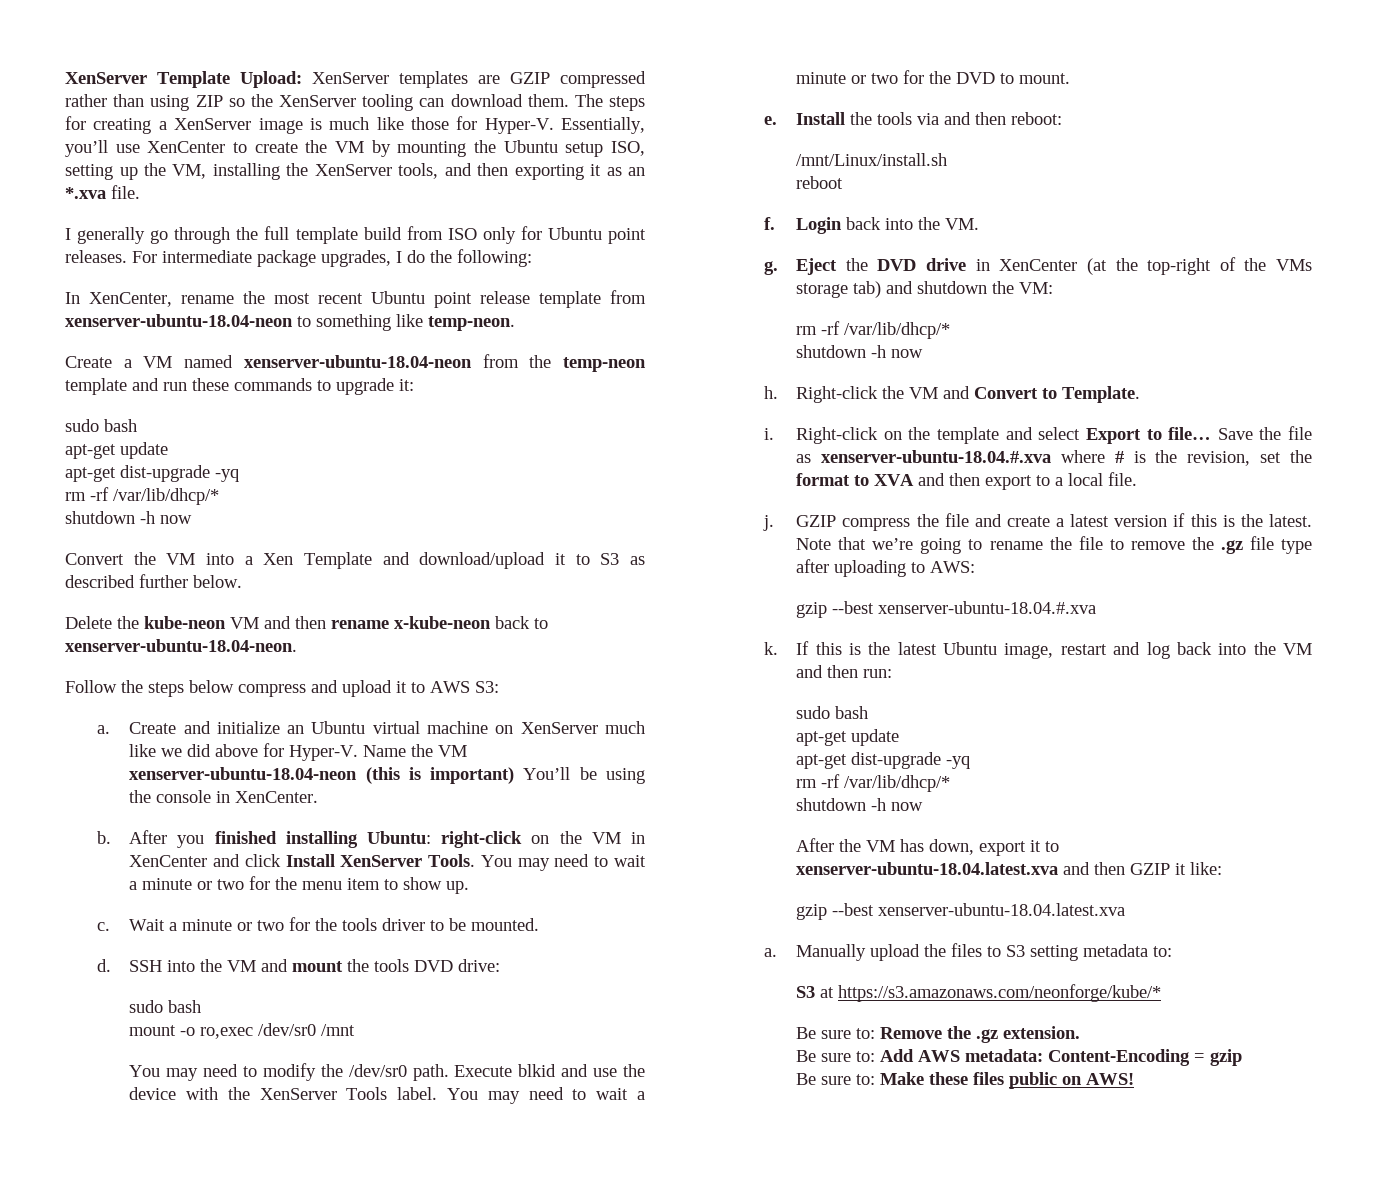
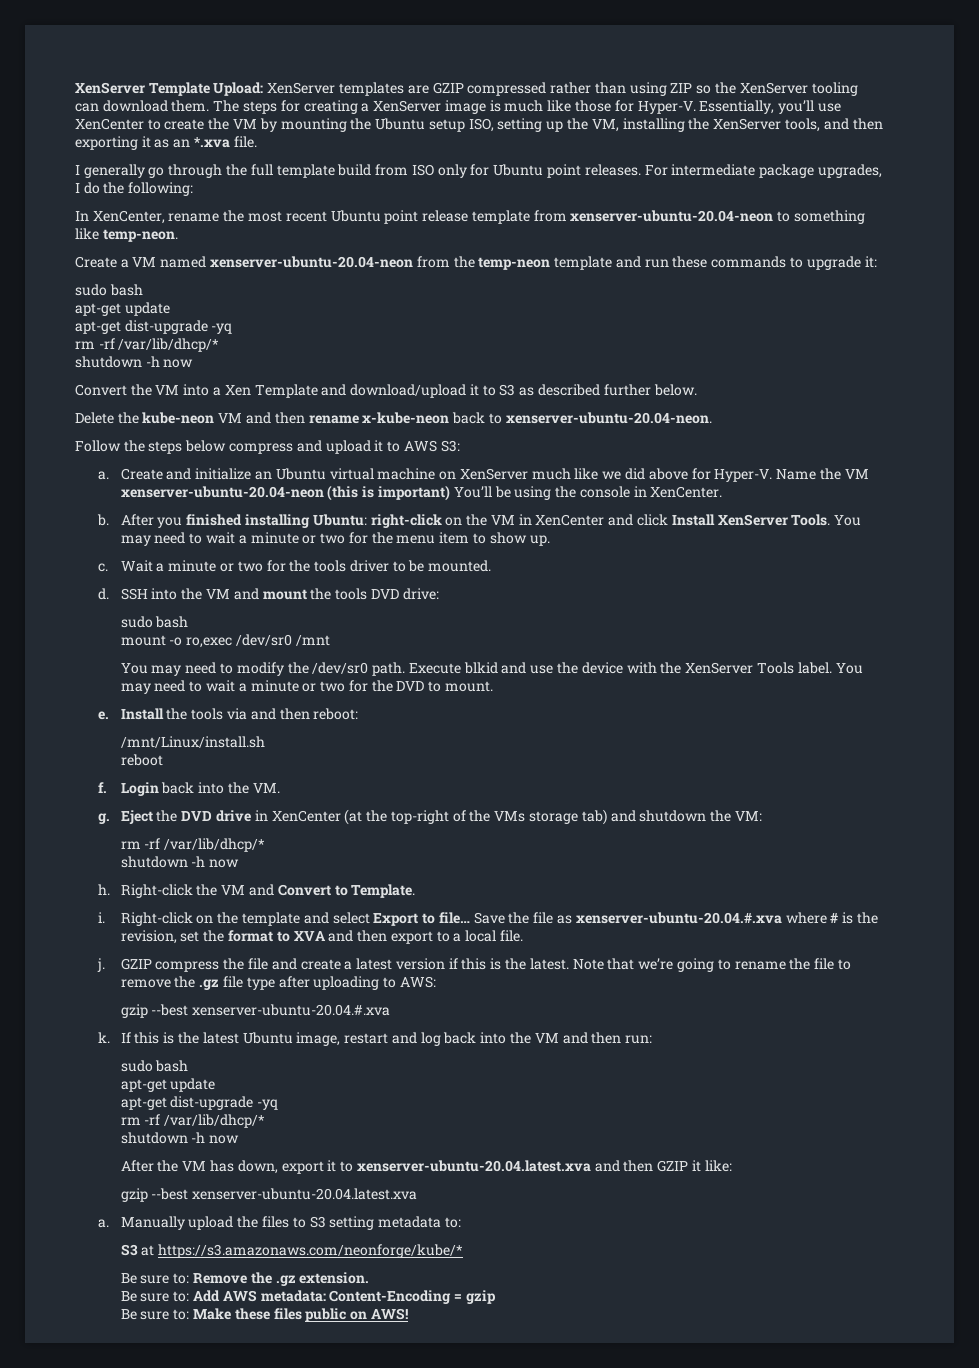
- In XenCenter, rename the most recent Ubuntu point release template from xenserver-ubuntu-18.04-neon to something like temp-neon.
+ In XenCenter, rename the most recent Ubuntu point release template from xenserver-ubuntu-20.04-neon to something like temp-neon.
- Create a VM named xenserver-ubuntu-18.04-neon from the temp-neon template and run these commands to upgrade it:
+ Create a VM named xenserver-ubuntu-20.04-neon from the temp-neon template and run these commands to upgrade it:
- Delete the kube-neon VM and then rename x-kube-neon back to xenserver-ubuntu-18.04-neon.
+ Delete the kube-neon VM and then rename x-kube-neon back to xenserver-ubuntu-20.04-neon.
- Name the VM xenserver-ubuntu-18.04-neon (this is important) You’ll be using the console in XenCenter.
+ Name the VM xenserver-ubuntu-20.04-neon (this is important) You’ll be using the console in XenCenter.
- Save the file as xenserver-ubuntu-18.04.#.xva where # is the revision, set the format to XVA and then export to a local file.
+ Save the file as xenserver-ubuntu-20.04.#.xva where # is the revision, set the format to XVA and then export to a local file.
- gzip --best xenserver-ubuntu-18.04.#.xva
+ gzip --best xenserver-ubuntu-20.04.#.xva
- After the VM has down, export it to xenserver-ubuntu-18.04.latest.xva and then GZIP it like:
+ After the VM has down, export it to xenserver-ubuntu-20.04.latest.xva and then GZIP it like:
- gzip --best xenserver-ubuntu-18.04.latest.xva
+ gzip --best xenserver-ubuntu-20.04.latest.xva

